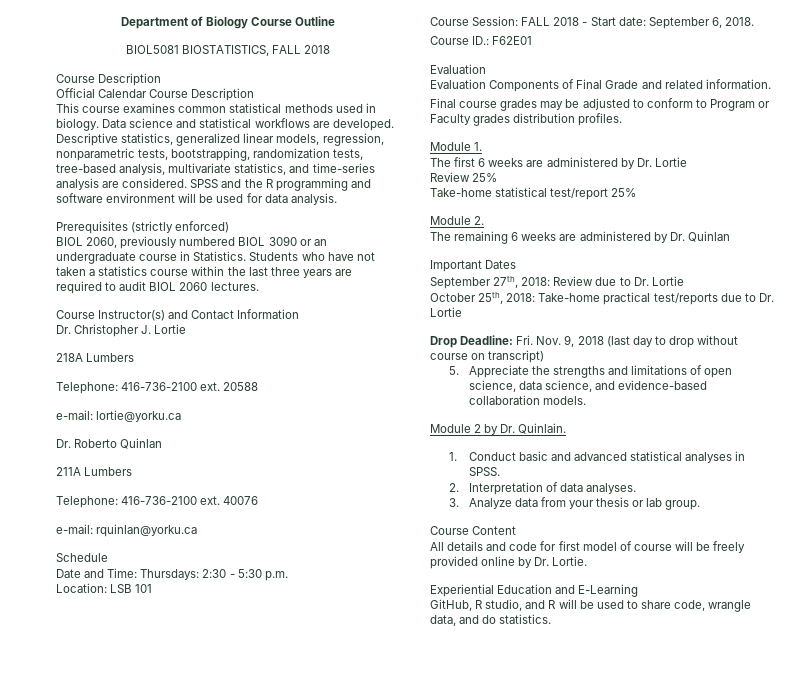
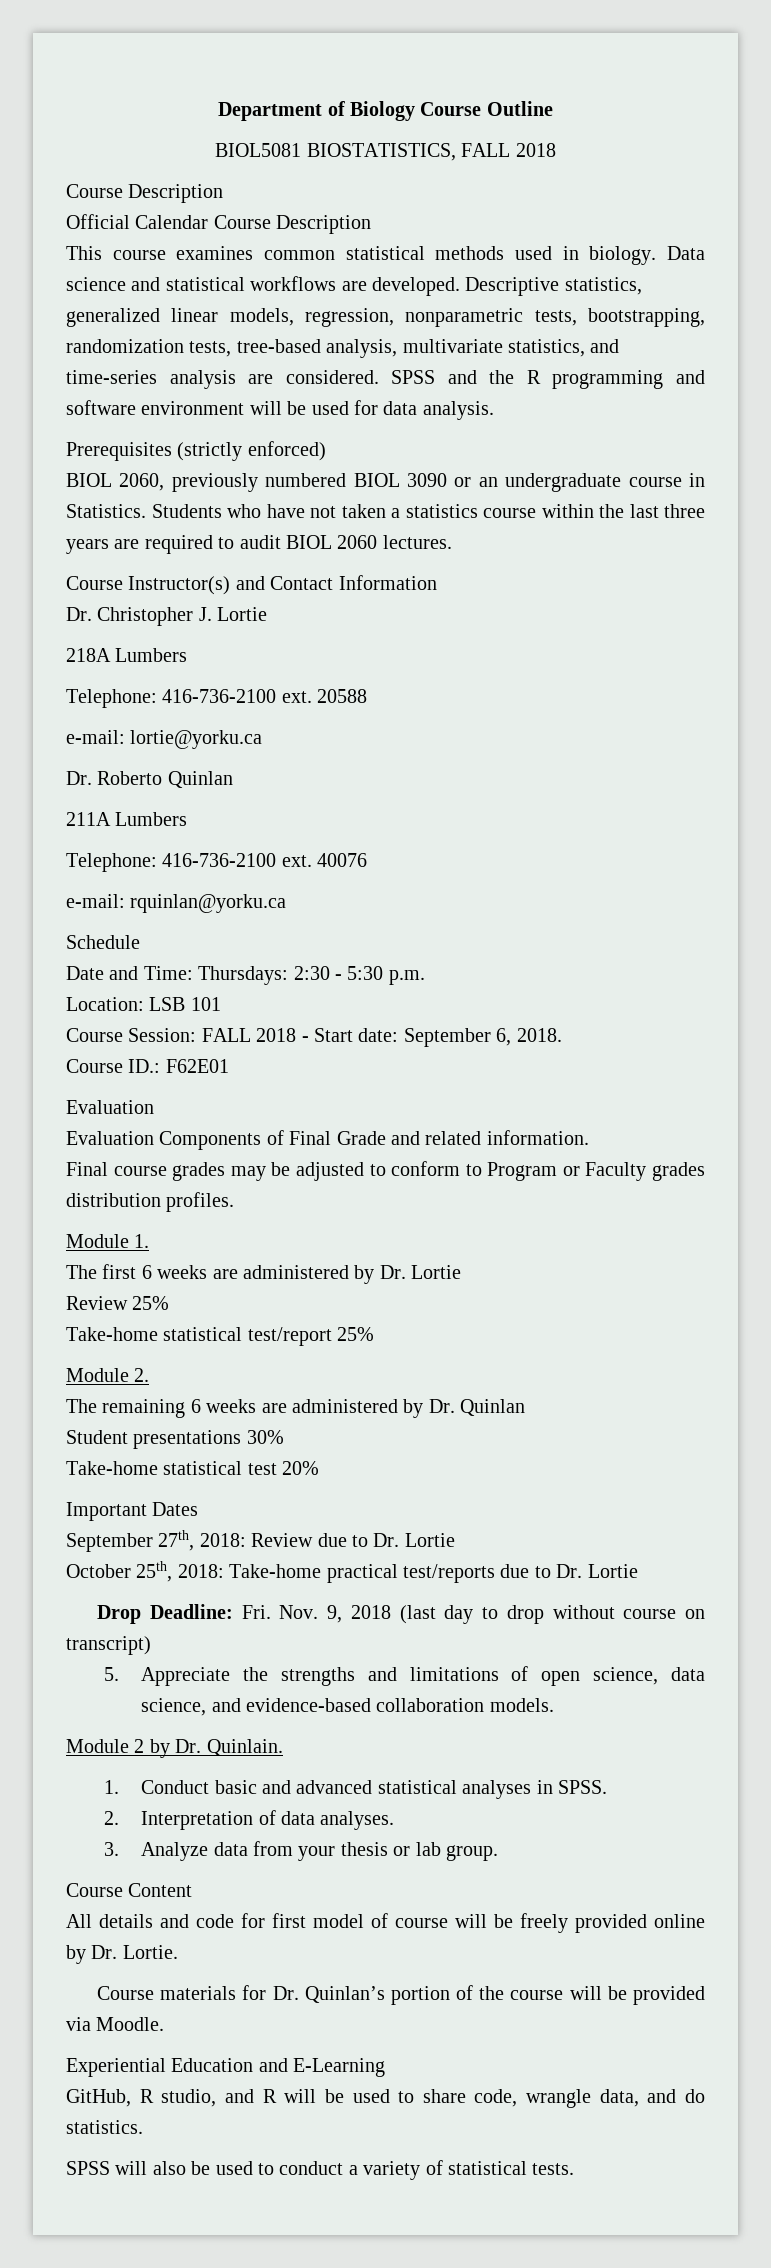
+ Student presentations 30%
+ Take-home statistical test 20%
+ Course materials for Dr. Quinlan’s portion of the course will be provided via Moodle.
+ SPSS will also be used to conduct a variety of statistical tests.

